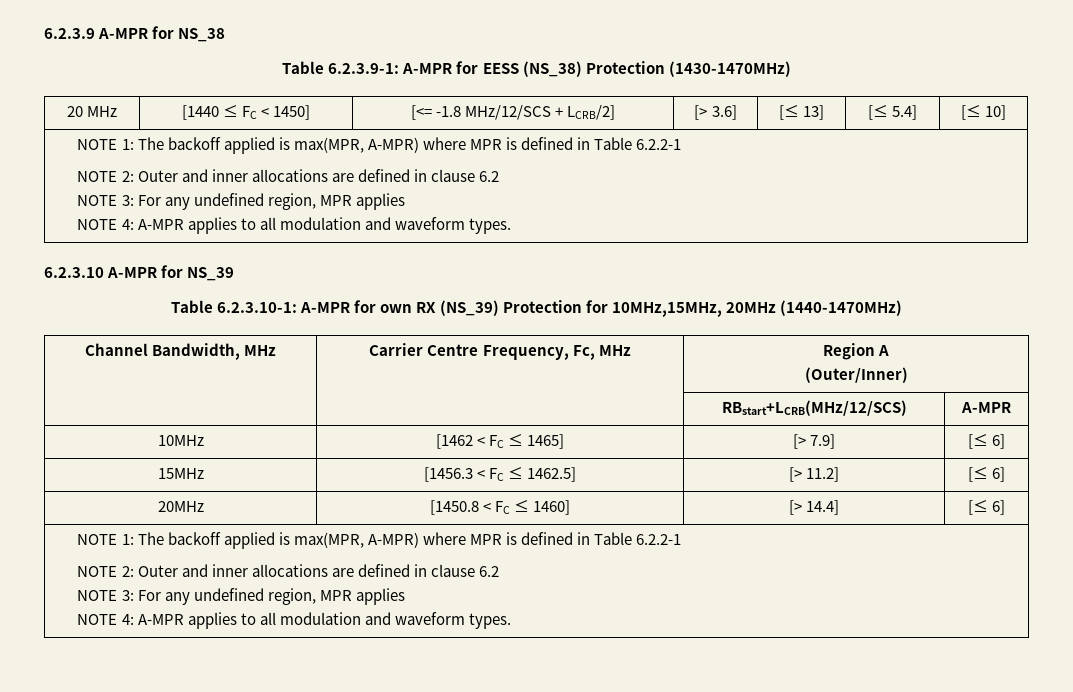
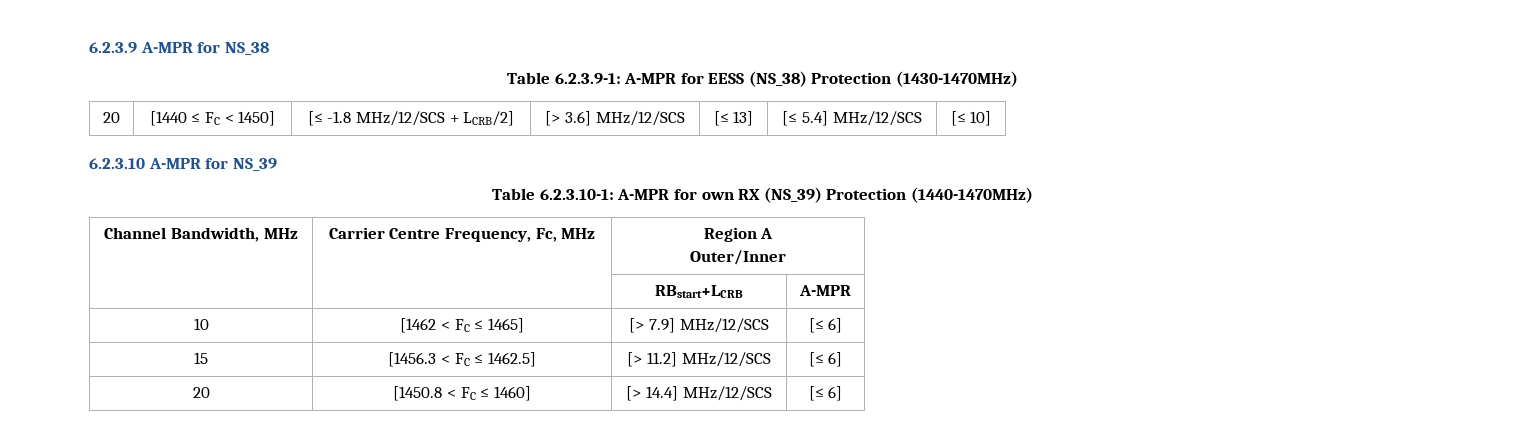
- 20 MHz | [1440 ≤ FC < 1450] | [<= -1.8 MHz/12/SCS + LCRB/2] | [> 3.6] | [≤ 13] | [≤ 5.4] | [≤ 10]
- NOTE 1: The backoff applied is max(MPR, A-MPR) where MPR is defined in Table 6.2.2-1
- NOTE 2: Outer and inner allocations are defined in clause 6.2
- NOTE 3: For any undefined region, MPR applies
- NOTE 4: A-MPR applies to all modulation and waveform types.
+ 20 | [1440 ≤ FC < 1450] | [≤ -1.8 MHz/12/SCS + LCRB/2] | [> 3.6] MHz/12/SCS | [≤ 13] | [≤ 5.4] MHz/12/SCS | [≤ 10]
- Table 6.2.3.10-1: A-MPR for own RX (NS_39) Protection for 10MHz,15MHz, 20MHz (1440-1470MHz)
+ Table 6.2.3.10-1: A-MPR for own RX (NS_39) Protection (1440-1470MHz)
  Channel Bandwidth, MHz | Carrier Centre Frequency, Fc, MHz | Region A
- (Outer/Inner)
- | | RBstart+LCRB(MHz/12/SCS) | A-MPR
+ Outer/Inner
+ | | RBstart+LCRB | A-MPR
- 10MHz | [1462 < FC ≤ 1465] | [> 7.9] | [≤ 6]
- 15MHz | [1456.3 < FC ≤ 1462.5] | [> 11.2] | [≤ 6]
- 20MHz | [1450.8 < FC ≤ 1460] | [> 14.4] | [≤ 6]
- NOTE 1: The backoff applied is max(MPR, A-MPR) where MPR is defined in Table 6.2.2-1
- NOTE 2: Outer and inner allocations are defined in clause 6.2
- NOTE 3: For any undefined region, MPR applies
- NOTE 4: A-MPR applies to all modulation and waveform types.
+ 10 | [1462 < FC ≤ 1465] | [> 7.9] MHz/12/SCS | [≤ 6]
+ 15 | [1456.3 < FC ≤ 1462.5] | [> 11.2] MHz/12/SCS | [≤ 6]
+ 20 | [1450.8 < FC ≤ 1460] | [> 14.4] MHz/12/SCS | [≤ 6]

